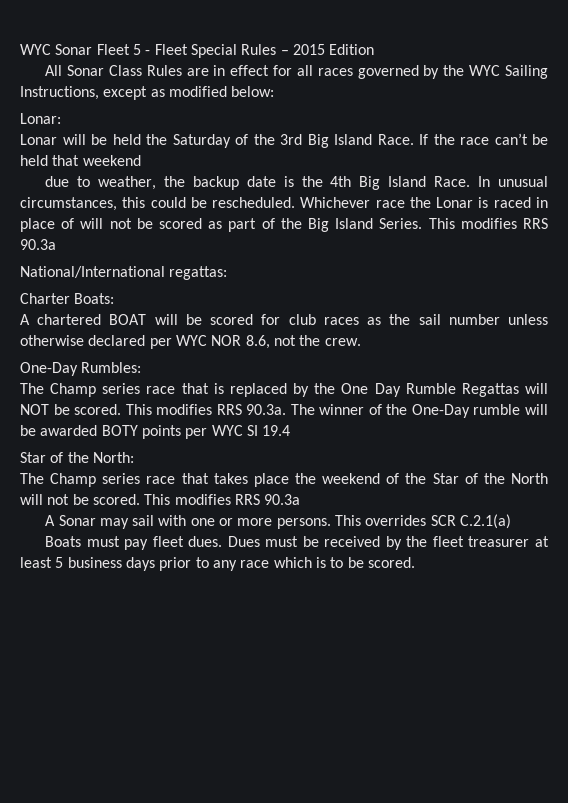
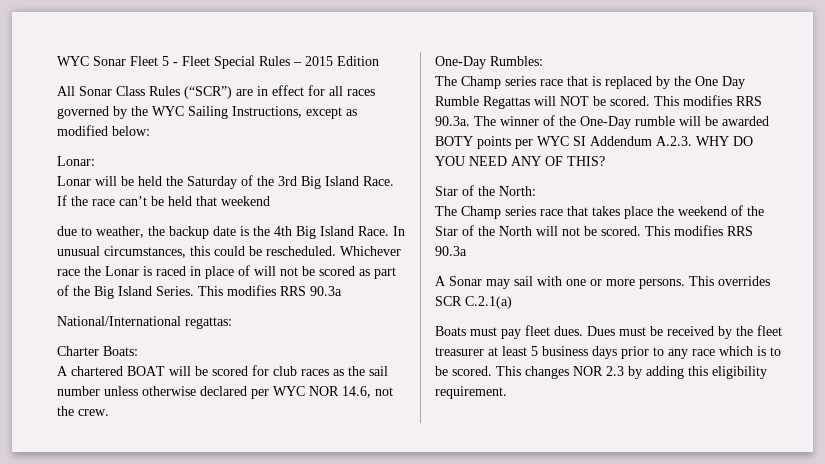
- All Sonar Class Rules are in effect for all races governed by the WYC Sailing Instructions, except as modified below:
+ All Sonar Class Rules (“SCR”) are in effect for all races governed by the WYC Sailing Instructions, except as modified below:
- A chartered BOAT will be scored for club races as the sail number unless otherwise declared per WYC NOR 8.6, not the crew.
+ A chartered BOAT will be scored for club races as the sail number unless otherwise declared per WYC NOR 14.6, not the crew.
- This modifies RRS 90.3a. The winner of the One-Day rumble will be awarded BOTY points per WYC SI 19.4
+ This modifies RRS 90.3a. The winner of the One-Day rumble will be awarded BOTY points per WYC SI Addendum A.2.3. WHY DO YOU NEED ANY OF THIS?
+ This changes NOR 2.3 by adding this eligibility requirement.

